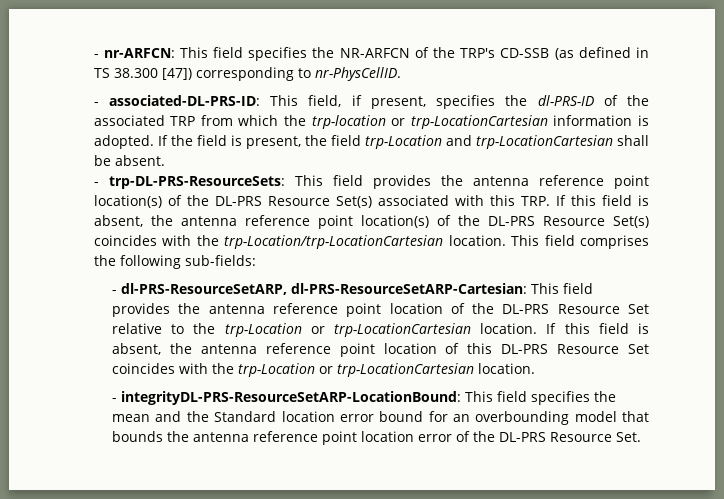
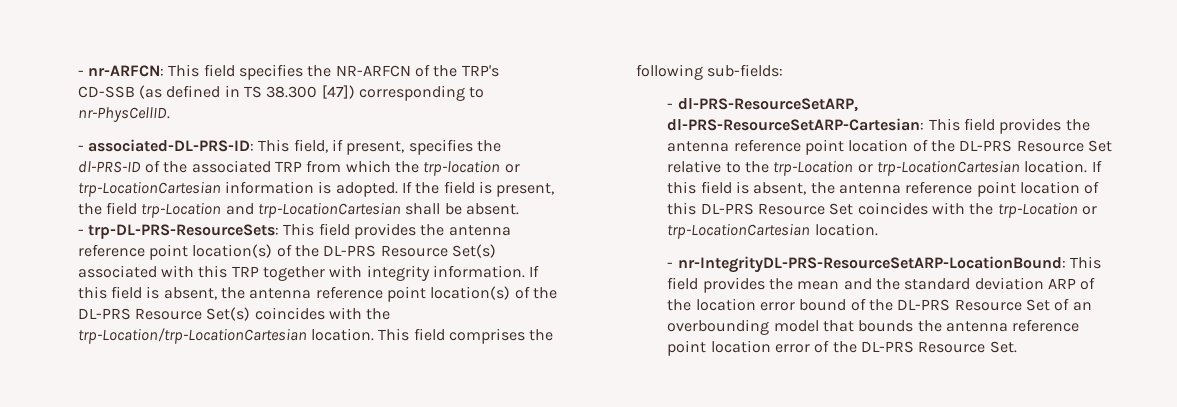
- - trp-DL-PRS-ResourceSets: This field provides the antenna reference point location(s) of the DL-PRS Resource Set(s) associated with this TRP. If this field is absent, the antenna reference point location(s) of the DL-PRS Resource Set(s) coincides with the trp-Location/trp-LocationCartesian location.
+ - trp-DL-PRS-ResourceSets: This field provides the antenna reference point location(s) of the DL-PRS Resource Set(s) associated with this TRP together with integrity information. If this field is absent, the antenna reference point location(s) of the DL-PRS Resource Set(s) coincides with the trp-Location/trp-LocationCartesian location.
- - integrityDL-PRS-ResourceSetARP-LocationBound: This field specifies the mean and the Standard location error bound for an overbounding model that bounds the antenna reference point location error of the DL-PRS Resource Set.
+ - nr-IntegrityDL-PRS-ResourceSetARP-LocationBound: This field provides the mean and the standard deviation ARP of the location error bound of the DL-PRS Resource Set of an overbounding model that bounds the antenna reference point location error of the DL-PRS Resource Set.

